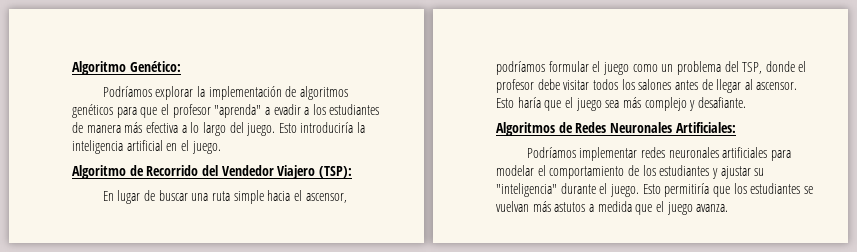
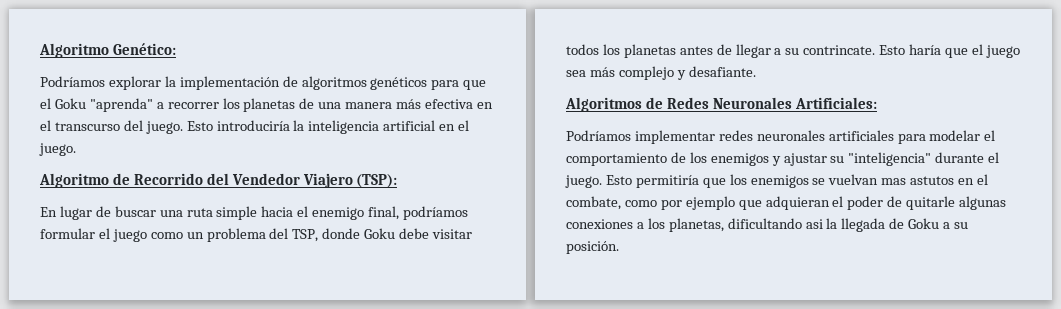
- Podríamos explorar la implementación de algoritmos genéticos para que el profesor "aprenda" a evadir a los estudiantes de manera más efectiva a lo largo del juego.
+ Podríamos explorar la implementación de algoritmos genéticos para que el Goku "aprenda" a recorrer los planetas de una manera más efectiva en el transcurso del juego.
- En lugar de buscar una ruta simple hacia el ascensor, podríamos formular el juego como un problema del TSP, donde el profesor debe visitar todos los salones antes de llegar al ascensor.
+ En lugar de buscar una ruta simple hacia el enemigo final, podríamos formular el juego como un problema del TSP, donde Goku debe visitar todos los planetas antes de llegar a su contrincate.
- Podríamos implementar redes neuronales artificiales para modelar el comportamiento de los estudiantes y ajustar su "inteligencia" durante el juego.
+ Podríamos implementar redes neuronales artificiales para modelar el comportamiento de los enemigos y ajustar su "inteligencia" durante el juego.
- Esto permitiría que los estudiantes se vuelvan más astutos a medida que el juego avanza.
+ Esto permitiría que los enemigos se vuelvan mas astutos en el combate, como por ejemplo que adquieran el poder de quitarle algunas conexiones a los planetas, dificultando asi la llegada de Goku a su posición.

